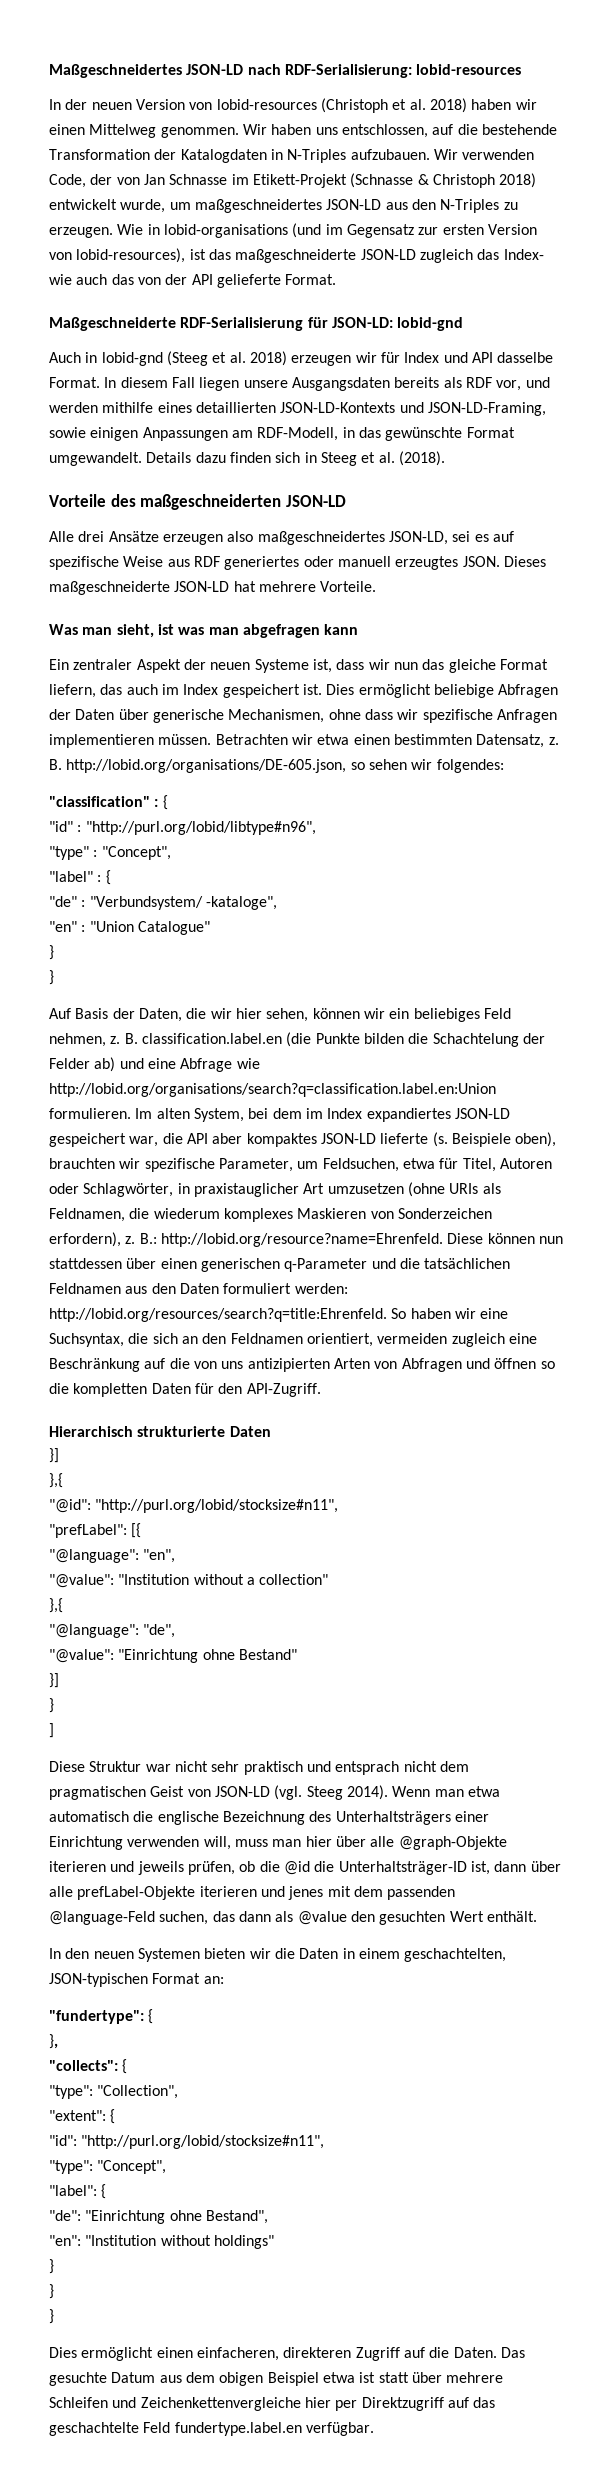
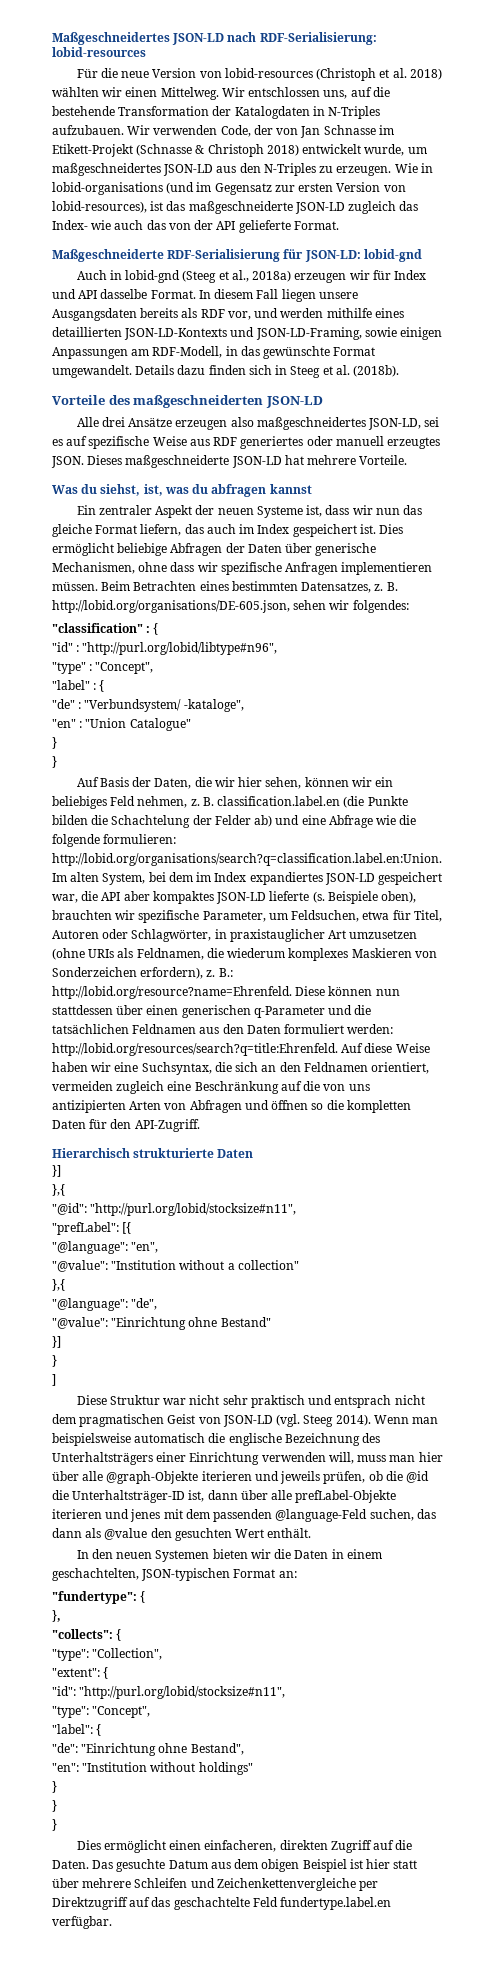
- In der neuen Version von lobid-resources (Christoph et al. 2018) haben wir einen Mittelweg genommen. Wir haben uns entschlossen, auf die bestehende Transformation der Katalogdaten in N-Triples aufzubauen.
+ Für die neue Version von lobid-resources (Christoph et al. 2018) wählten wir einen Mittelweg. Wir entschlossen uns, auf die bestehende Transformation der Katalogdaten in N-Triples aufzubauen.
- Auch in lobid-gnd (Steeg et al. 2018) erzeugen wir für Index und API dasselbe Format.
+ Auch in lobid-gnd (Steeg et al., 2018a) erzeugen wir für Index und API dasselbe Format.
- Details dazu finden sich in Steeg et al. (2018).
+ Details dazu finden sich in Steeg et al. (2018b).
- Was man sieht, ist was man abgefragen kann
+ Was du siehst, ist, was du abfragen kannst
- Betrachten wir etwa einen bestimmten Datensatz, z.
+ Beim Betrachten eines bestimmten Datensatzes, z.
- B. http://lobid.org/organisations/DE-605.json, so sehen wir folgendes:
+ B. http://lobid.org/organisations/DE-605.json, sehen wir folgendes:
- B. classification.label.en (die Punkte bilden die Schachtelung der Felder ab) und eine Abfrage wie http://lobid.org/organisations/search?q=classification.label.en:Union formulieren. Im alten System, bei dem im Index expandiertes JSON-LD gespeichert war, die API aber kompaktes JSON-LD lieferte (s.
+ B. classification.label.en (die Punkte bilden die Schachtelung der Felder ab) und eine Abfrage wie die folgende formulieren: http://lobid.org/organisations/search?q=classification.label.en:Union. Im alten System, bei dem im Index expandiertes JSON-LD gespeichert war, die API aber kompaktes JSON-LD lieferte (s.
- B.: http://lobid.org/resource?name=Ehrenfeld. Diese können nun stattdessen über einen generischen q-Parameter und die tatsächlichen Feldnamen aus den Daten formuliert werden: http://lobid.org/resources/search?q=title:Ehrenfeld. So haben wir eine Suchsyntax, die sich an den Feldnamen orientiert, vermeiden zugleich eine Beschränkung auf die von uns antizipierten Arten von Abfragen und öffnen so die kompletten Daten für den API-Zugriff.
+ B.: http://lobid.org/resource?name=Ehrenfeld. Diese können nun stattdessen über einen generischen q-Parameter und die tatsächlichen Feldnamen aus den Daten formuliert werden: http://lobid.org/resources/search?q=title:Ehrenfeld. Auf diese Weise haben wir eine Suchsyntax, die sich an den Feldnamen orientiert, vermeiden zugleich eine Beschränkung auf die von uns antizipierten Arten von Abfragen und öffnen so die kompletten Daten für den API-Zugriff.
- Wenn man etwa automatisch die englische Bezeichnung des Unterhaltsträgers einer Einrichtung verwenden will, muss man hier über alle @graph-Objekte iterieren und jeweils prüfen, ob die @id die Unterhaltsträger-ID ist, dann über alle prefLabel-Objekte iterieren und jenes mit dem passenden @language-Feld suchen, das dann als @value den gesuchten Wert enthält.
+ Wenn man beispielsweise automatisch die englische Bezeichnung des Unterhaltsträgers einer Einrichtung verwenden will, muss man hier über alle @graph-Objekte iterieren und jeweils prüfen, ob die @id die Unterhaltsträger-ID ist, dann über alle prefLabel-Objekte iterieren und jenes mit dem passenden @language-Feld suchen, das dann als @value den gesuchten Wert enthält.
- Dies ermöglicht einen einfacheren, direkteren Zugriff auf die Daten.
+ Dies ermöglicht einen einfacheren, direkten Zugriff auf die Daten.
- Das gesuchte Datum aus dem obigen Beispiel etwa ist statt über mehrere Schleifen und Zeichenkettenvergleiche hier per Direktzugriff auf das geschachtelte Feld fundertype.label.en verfügbar.
+ Das gesuchte Datum aus dem obigen Beispiel ist hier statt über mehrere Schleifen und Zeichenkettenvergleiche per Direktzugriff auf das geschachtelte Feld fundertype.label.en verfügbar.

